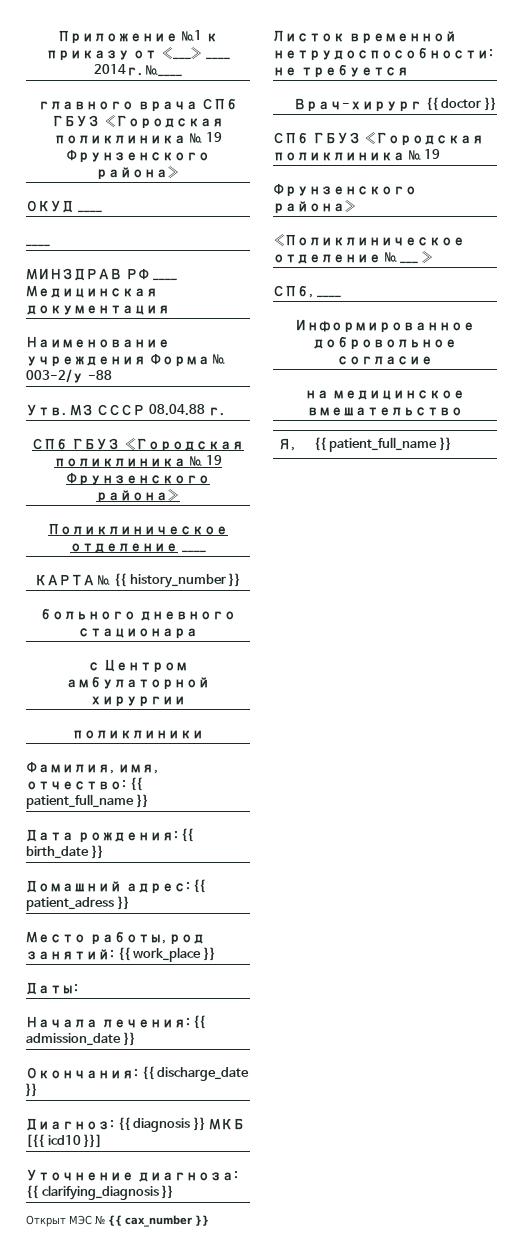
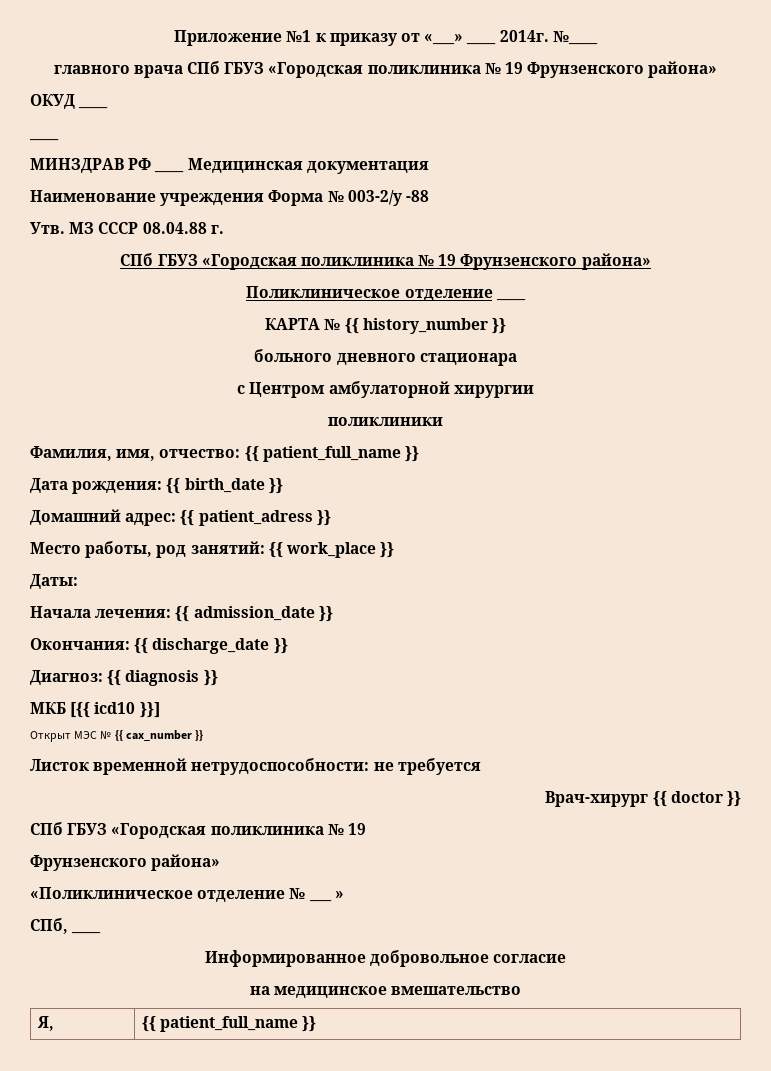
- Диагноз: {{ diagnosis }} МКБ [{{ icd10 }}]
+ Диагноз: {{ diagnosis }}
+ МКБ [{{ icd10 }}]
- Уточнение диагноза: {{ clarifying_diagnosis }}

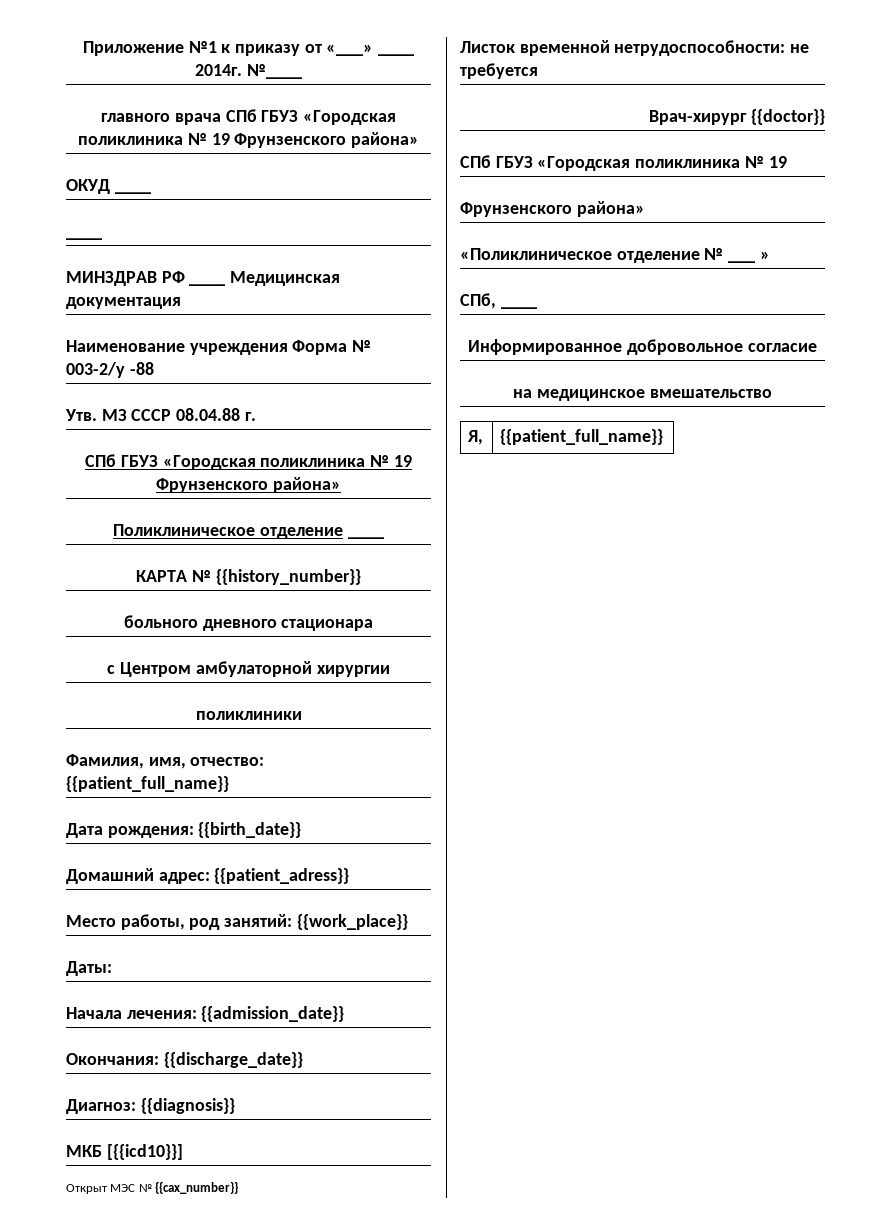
- КАРТА № {{ history_number }}
+ КАРТА № {{history_number}}
- Фамилия, имя, отчество: {{ patient_full_name }}
+ Фамилия, имя, отчество: {{patient_full_name}}
- Дата рождения: {{ birth_date }}
+ Дата рождения: {{birth_date}}
- Домашний адрес: {{ patient_adress }}
+ Домашний адрес: {{patient_adress}}
- Место работы, род занятий: {{ work_place }}
+ Место работы, род занятий: {{work_place}}
- Начала лечения: {{ admission_date }}
- Окончания: {{ discharge_date }}
- Диагноз: {{ diagnosis }}
- МКБ [{{ icd10 }}]
+ Начала лечения: {{admission_date}}
+ Окончания: {{discharge_date}}
+ Диагноз: {{diagnosis}}
+ МКБ [{{icd10}}]
- Открыт МЭС № {{ cax_number }}
+ Открыт МЭС № {{cax_number}}
- Врач-хирург {{ doctor }}
+ Врач-хирург {{doctor}}
- Я, | {{ patient_full_name }}
+ Я, | {{patient_full_name}}

